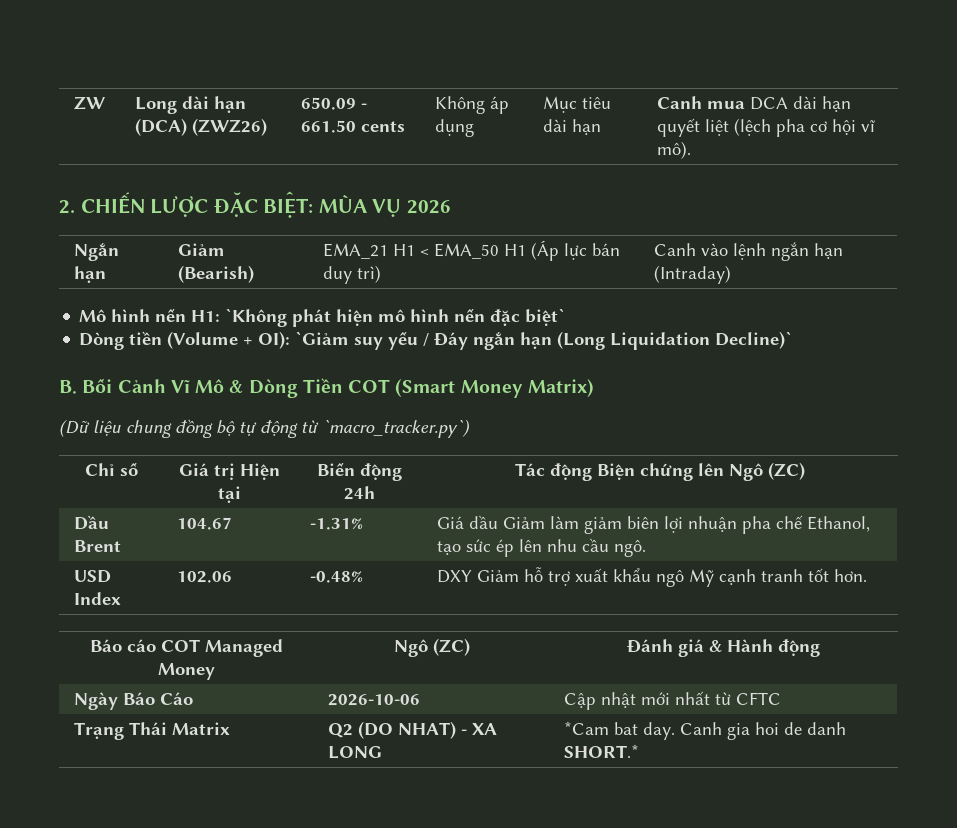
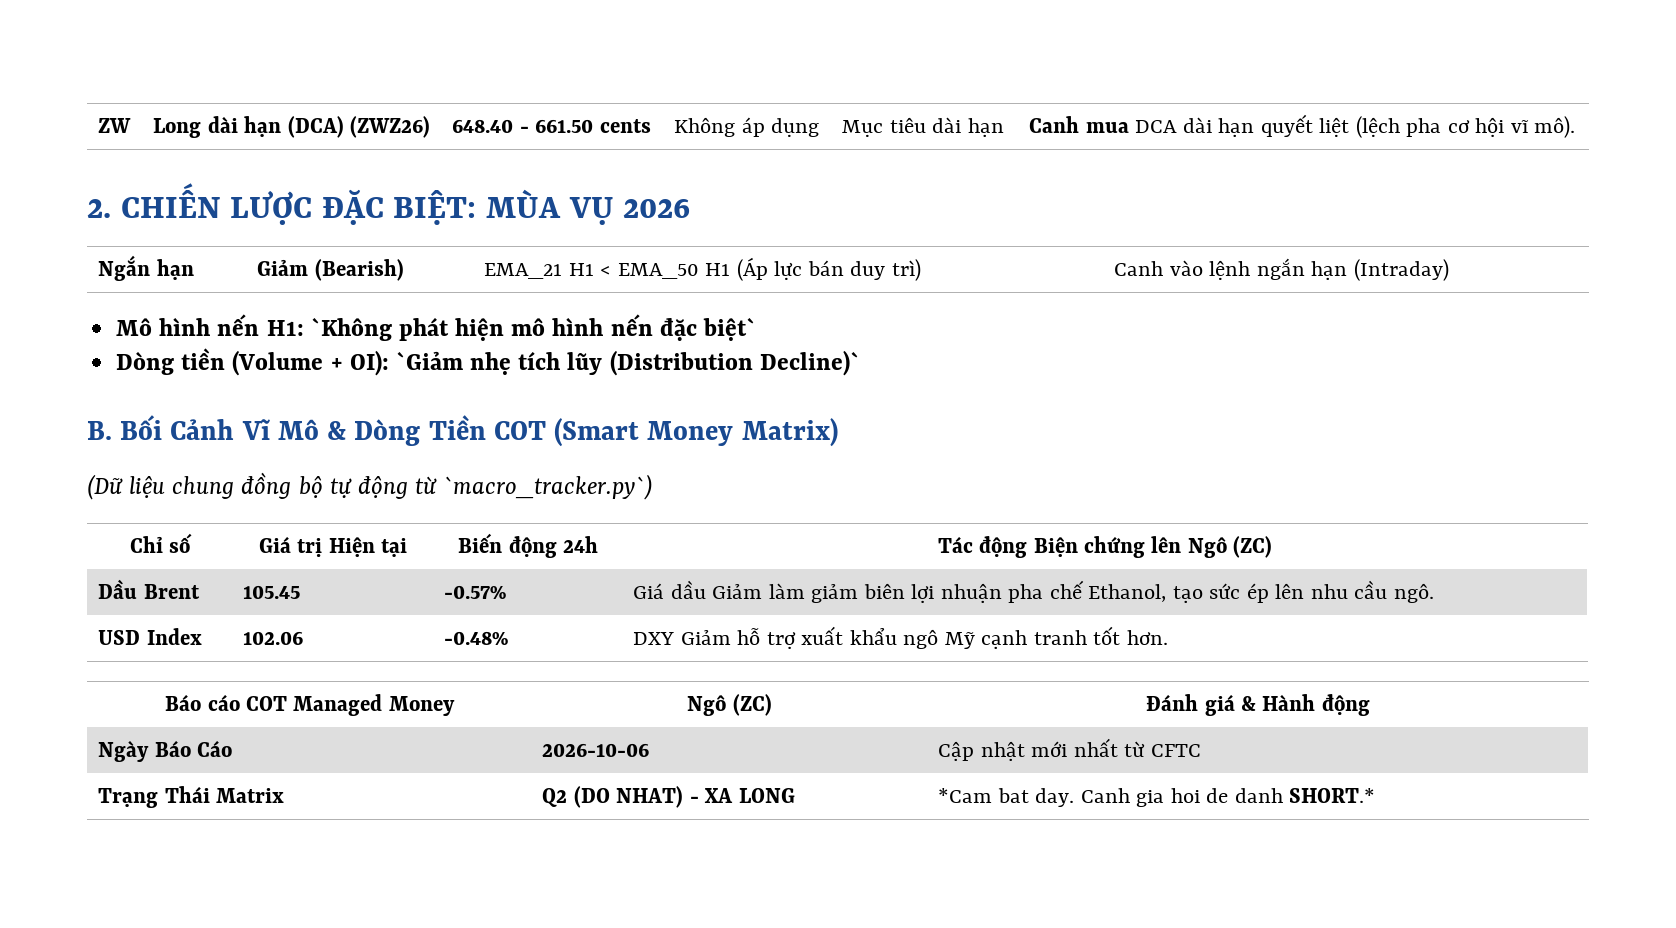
- ZW | Long dài hạn (DCA) (ZWZ26) | 650.09 - 661.50 cents | Không áp dụng | Mục tiêu dài hạn | Canh mua DCA dài hạn quyết liệt (lệch pha cơ hội vĩ mô).
+ ZW | Long dài hạn (DCA) (ZWZ26) | 648.40 - 661.50 cents | Không áp dụng | Mục tiêu dài hạn | Canh mua DCA dài hạn quyết liệt (lệch pha cơ hội vĩ mô).
- Dòng tiền (Volume + OI): `Giảm suy yếu / Đáy ngắn hạn (Long Liquidation Decline)`
+ Dòng tiền (Volume + OI): `Giảm nhẹ tích lũy (Distribution Decline)`
- Dầu Brent | 104.67 | -1.31% | Giá dầu Giảm làm giảm biên lợi nhuận pha chế Ethanol, tạo sức ép lên nhu cầu ngô.
+ Dầu Brent | 105.45 | -0.57% | Giá dầu Giảm làm giảm biên lợi nhuận pha chế Ethanol, tạo sức ép lên nhu cầu ngô.

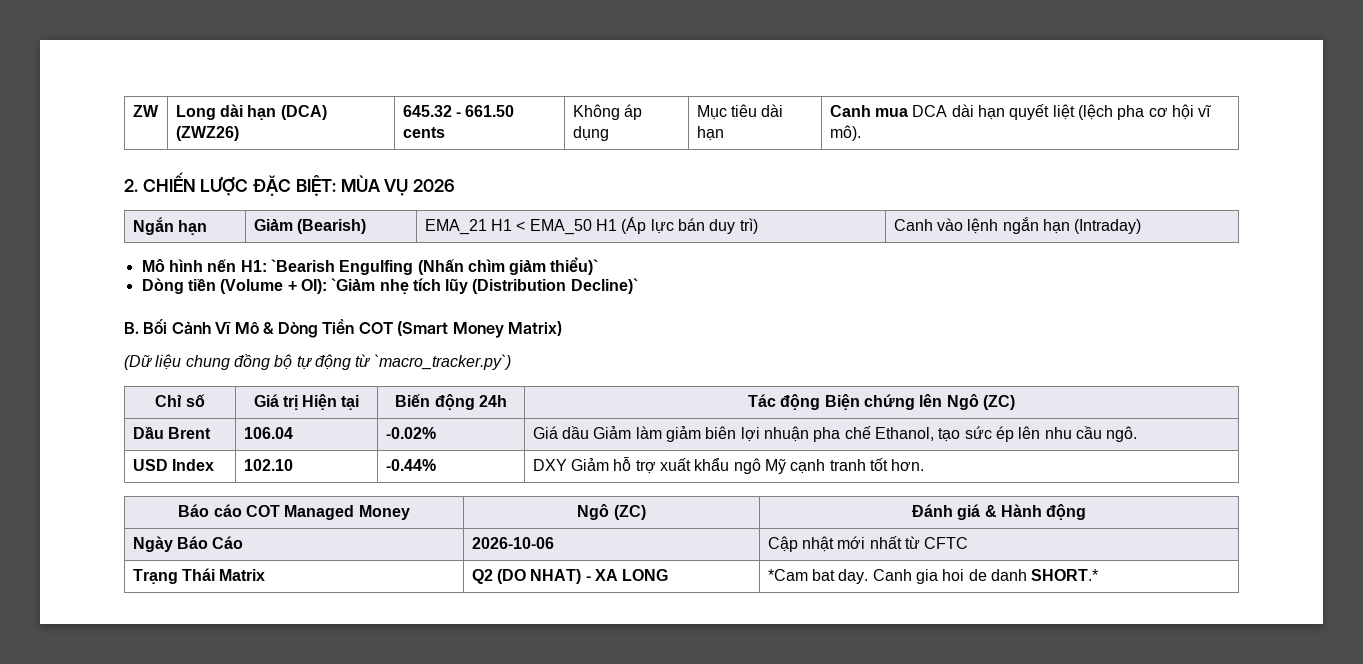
- ZW | Long dài hạn (DCA) (ZWZ26) | 648.40 - 661.50 cents | Không áp dụng | Mục tiêu dài hạn | Canh mua DCA dài hạn quyết liệt (lệch pha cơ hội vĩ mô).
+ ZW | Long dài hạn (DCA) (ZWZ26) | 645.32 - 661.50 cents | Không áp dụng | Mục tiêu dài hạn | Canh mua DCA dài hạn quyết liệt (lệch pha cơ hội vĩ mô).
- Mô hình nến H1: `Không phát hiện mô hình nến đặc biệt`
+ Mô hình nến H1: `Bearish Engulfing (Nhấn chìm giảm thiểu)`
- Dầu Brent | 105.45 | -0.57% | Giá dầu Giảm làm giảm biên lợi nhuận pha chế Ethanol, tạo sức ép lên nhu cầu ngô.
+ Dầu Brent | 106.04 | -0.02% | Giá dầu Giảm làm giảm biên lợi nhuận pha chế Ethanol, tạo sức ép lên nhu cầu ngô.
- USD Index | 102.06 | -0.48% | DXY Giảm hỗ trợ xuất khẩu ngô Mỹ cạnh tranh tốt hơn.
+ USD Index | 102.10 | -0.44% | DXY Giảm hỗ trợ xuất khẩu ngô Mỹ cạnh tranh tốt hơn.

